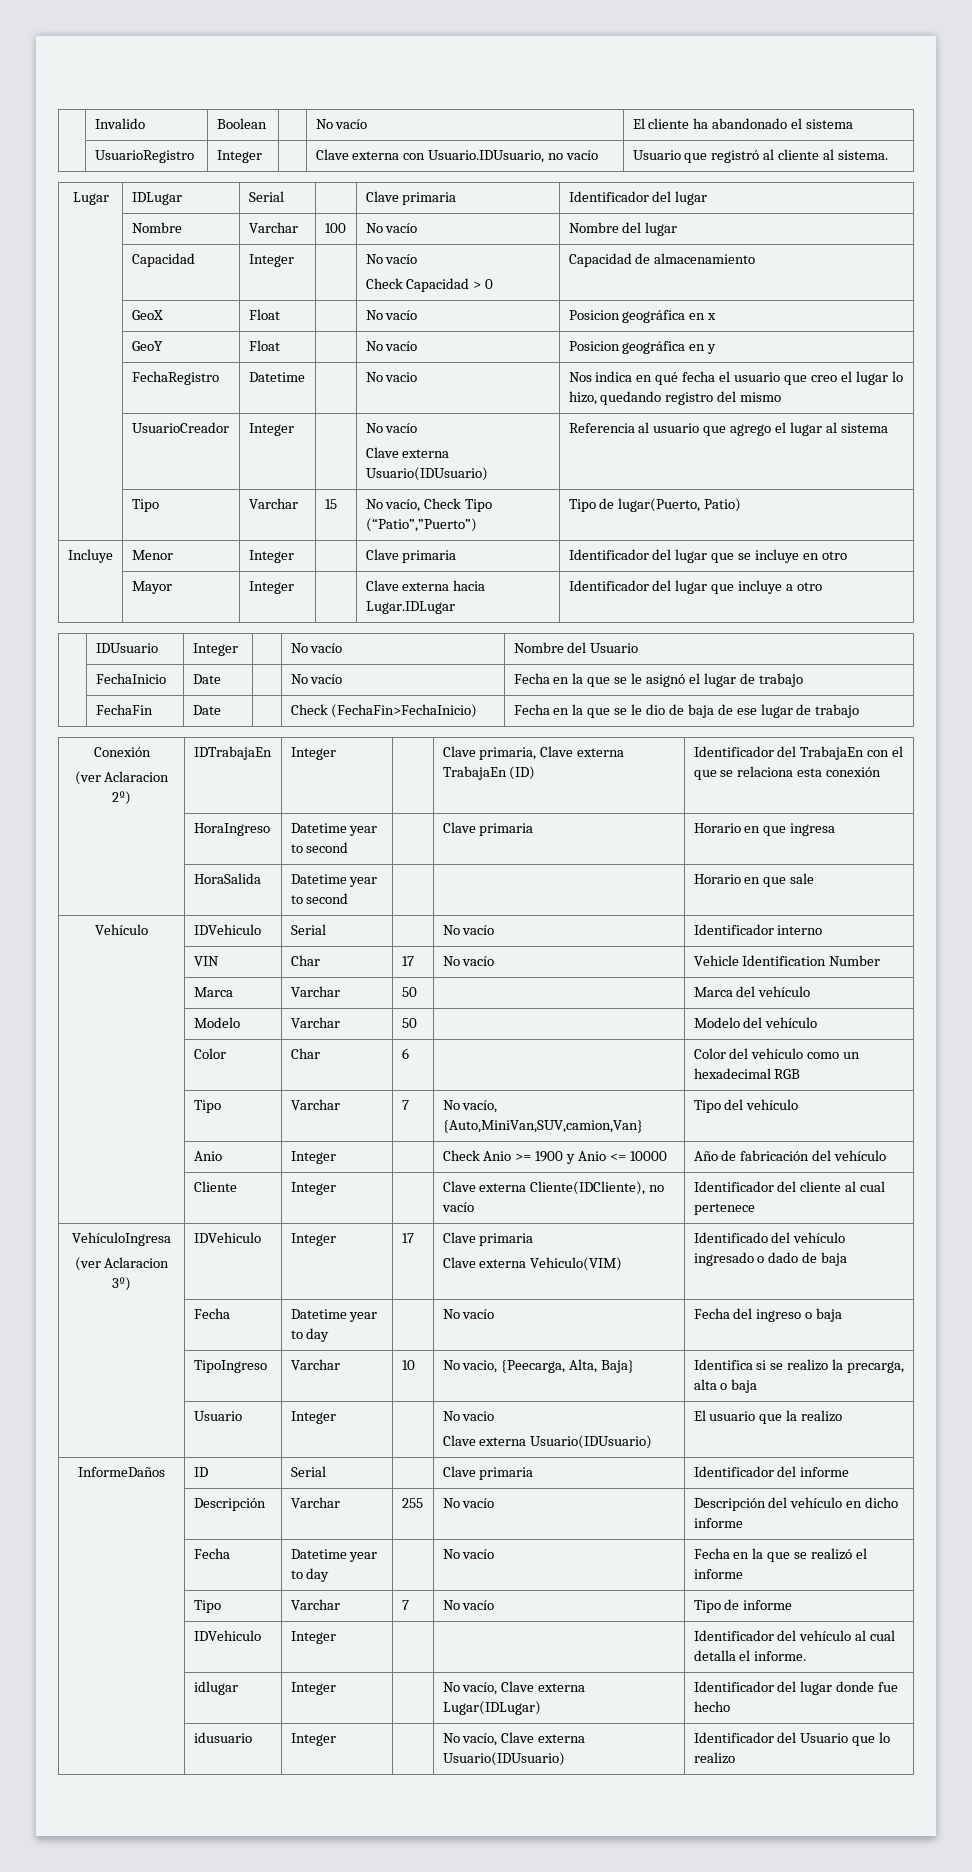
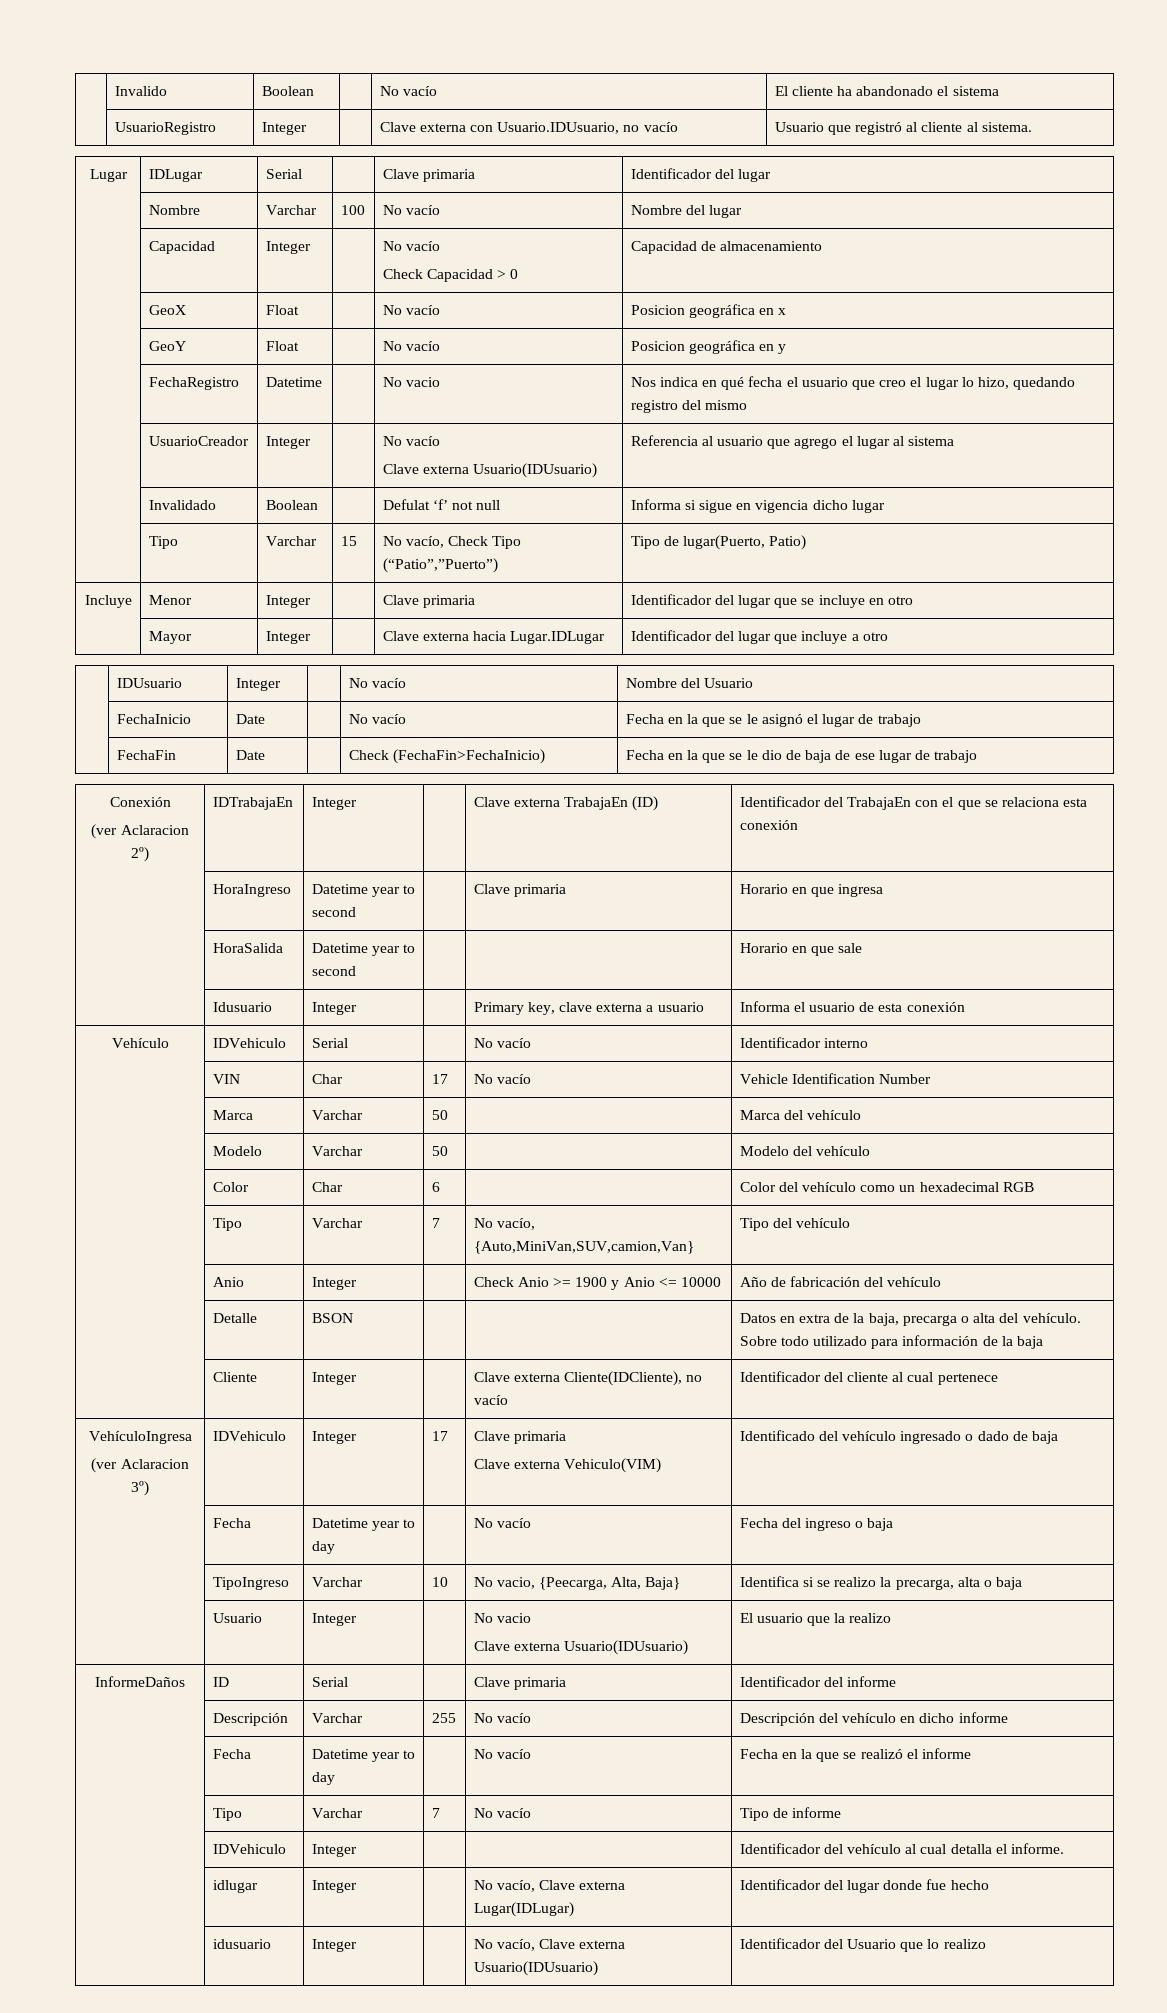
+ | Invalidado | Boolean | | Defulat ‘f’ not null | Informa si sigue en vigencia dicho lugar
  Conexión
- (ver Aclaracion 2º) | IDTrabajaEn | Integer | | Clave primaria, Clave externa TrabajaEn (ID) | Identificador del TrabajaEn con el que se relaciona esta conexión
+ (ver Aclaracion 2º) | IDTrabajaEn | Integer | | Clave externa TrabajaEn (ID) | Identificador del TrabajaEn con el que se relaciona esta conexión
+ | Idusuario | Integer | | Primary key, clave externa a usuario | Informa el usuario de esta conexión
+ | Detalle | BSON | | | Datos en extra de la baja, precarga o alta del vehículo. Sobre todo utilizado para información de la baja

